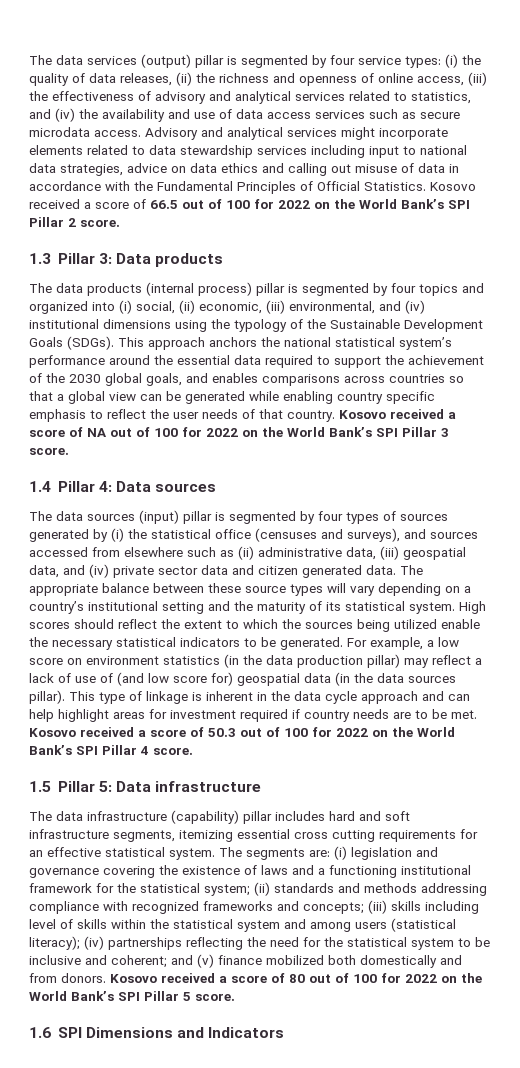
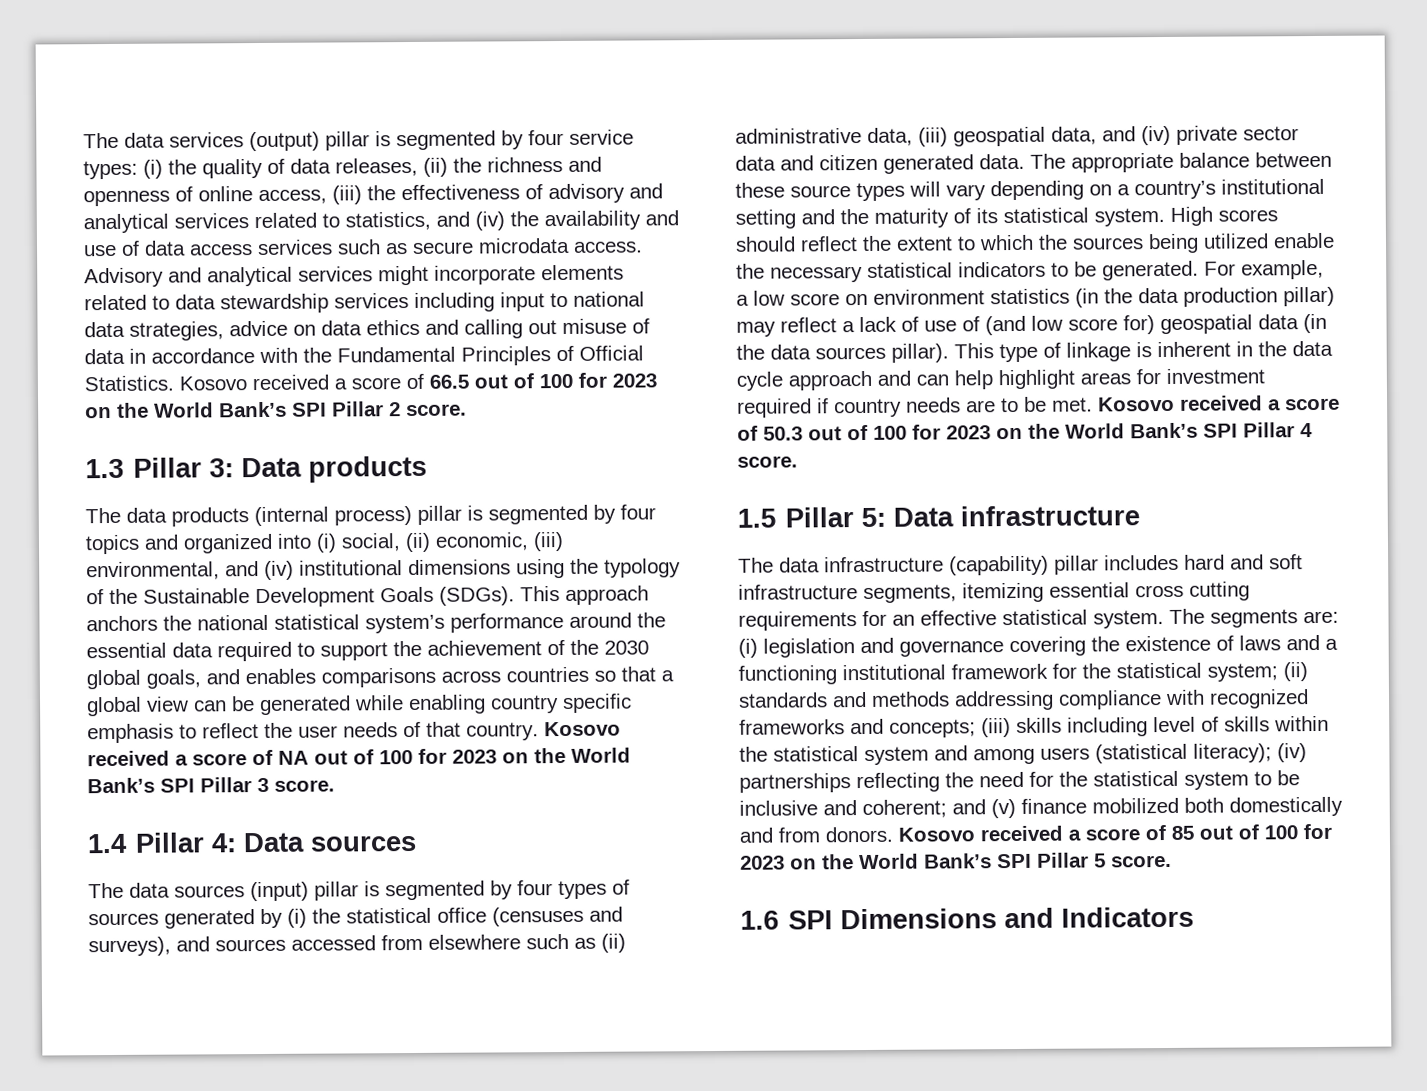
- Kosovo received a score of 66.5 out of 100 for 2022 on the World Bank’s SPI Pillar 2 score.
+ Kosovo received a score of 66.5 out of 100 for 2023 on the World Bank’s SPI Pillar 2 score.
- Kosovo received a score of NA out of 100 for 2022 on the World Bank’s SPI Pillar 3 score.
+ Kosovo received a score of NA out of 100 for 2023 on the World Bank’s SPI Pillar 3 score.
- Kosovo received a score of 50.3 out of 100 for 2022 on the World Bank’s SPI Pillar 4 score.
+ Kosovo received a score of 50.3 out of 100 for 2023 on the World Bank’s SPI Pillar 4 score.
- Kosovo received a score of 80 out of 100 for 2022 on the World Bank’s SPI Pillar 5 score.
+ Kosovo received a score of 85 out of 100 for 2023 on the World Bank’s SPI Pillar 5 score.

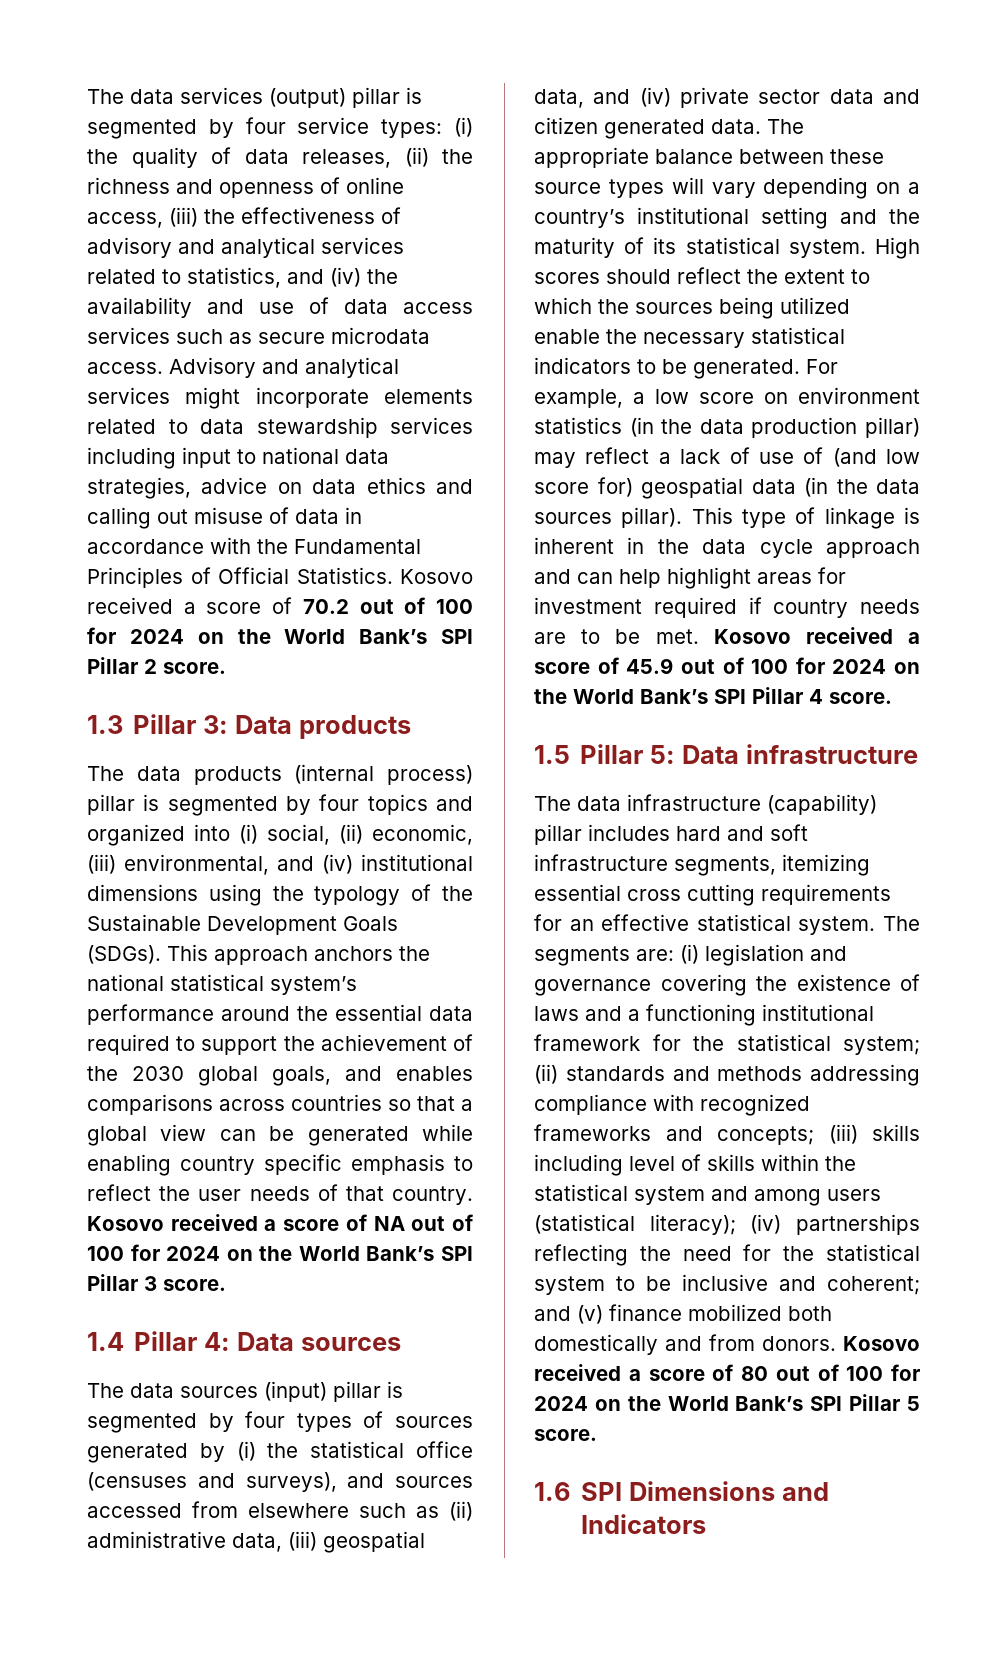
- Kosovo received a score of 66.5 out of 100 for 2023 on the World Bank’s SPI Pillar 2 score.
+ Kosovo received a score of 70.2 out of 100 for 2024 on the World Bank’s SPI Pillar 2 score.
- Kosovo received a score of NA out of 100 for 2023 on the World Bank’s SPI Pillar 3 score.
+ Kosovo received a score of NA out of 100 for 2024 on the World Bank’s SPI Pillar 3 score.
- Kosovo received a score of 50.3 out of 100 for 2023 on the World Bank’s SPI Pillar 4 score.
+ Kosovo received a score of 45.9 out of 100 for 2024 on the World Bank’s SPI Pillar 4 score.
- Kosovo received a score of 85 out of 100 for 2023 on the World Bank’s SPI Pillar 5 score.
+ Kosovo received a score of 80 out of 100 for 2024 on the World Bank’s SPI Pillar 5 score.

